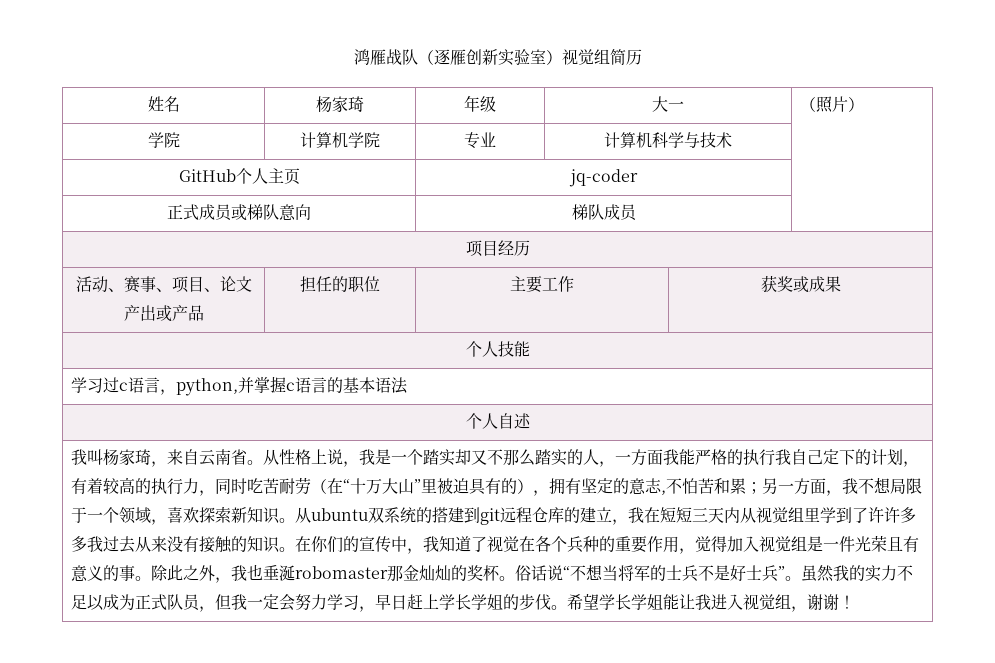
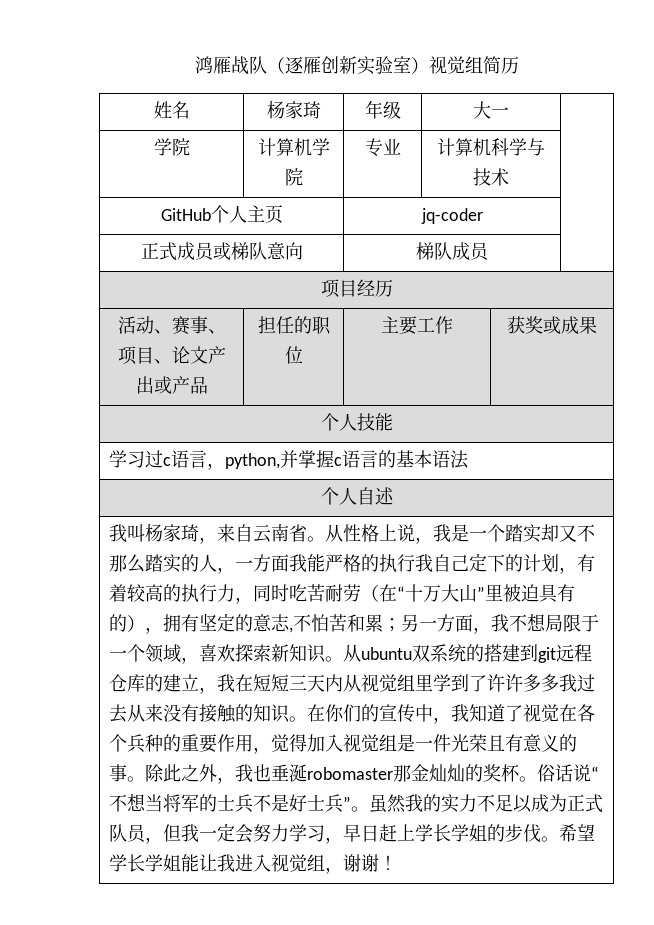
- 姓名 | 杨家琦 | 年级 | 大一 | （照片）
+ 姓名 | 杨家琦 | 年级 | 大一 |

